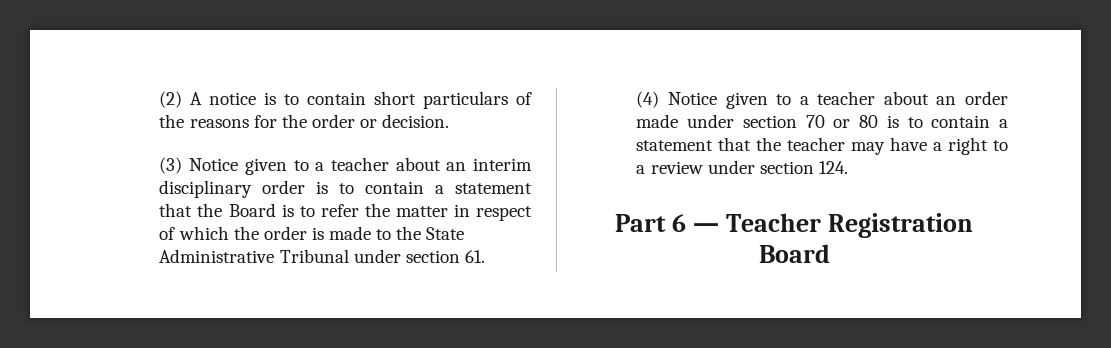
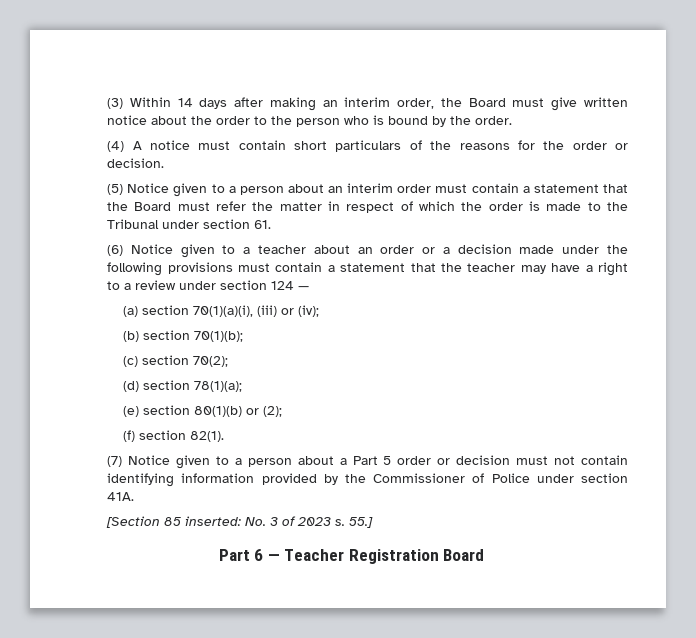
- (2) A notice is to contain short particulars of the reasons for the order or decision.
+ (3) Within 14 days after making an interim order, the Board must give written notice about the order to the person who is bound by the order.
+ (4) A notice must contain short particulars of the reasons for the order or decision.
- (3) Notice given to a teacher about an interim disciplinary order is to contain a statement that the Board is to refer the matter in respect of which the order is made to the State Administrative Tribunal under section 61.
+ (5) Notice given to a person about an interim order must contain a statement that the Board must refer the matter in respect of which the order is made to the Tribunal under section 61.
- (4) Notice given to a teacher about an order made under section 70 or 80 is to contain a statement that the teacher may have a right to a review under section 124.
+ (6) Notice given to a teacher about an order or a decision made under the following provisions must contain a statement that the teacher may have a right to a review under section 124 —
+ (a) section 70(1)(a)(i), (iii) or (iv);
+ (b) section 70(1)(b);
+ (c) section 70(2);
+ (d) section 78(1)(a);
+ (e) section 80(1)(b) or (2);
+ (f) section 82(1).
+ (7) Notice given to a person about a Part 5 order or decision must not contain identifying information provided by the Commissioner of Police under section 41A.
+ [Section 85 inserted: No. 3 of 2023 s. 55.]

